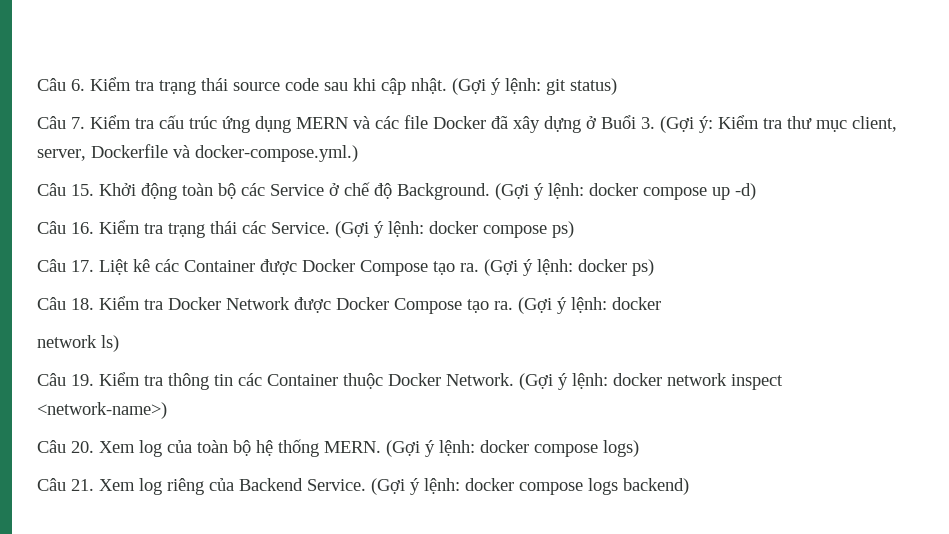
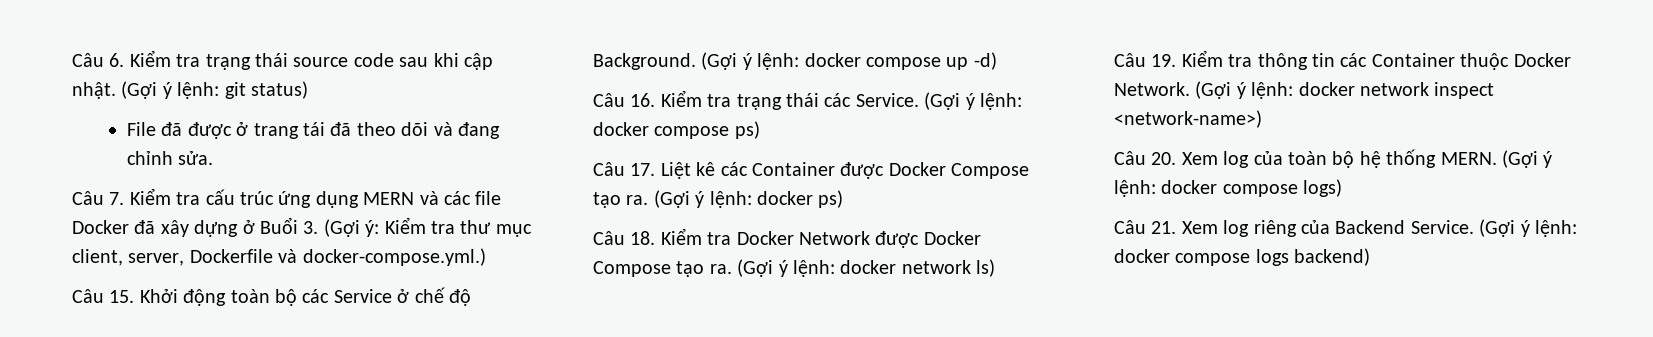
+ File đã được ở trang tái đã theo dõi và đang chỉnh sửa.
- Câu 18. Kiểm tra Docker Network được Docker Compose tạo ra. (Gợi ý lệnh: docker
- network ls)
+ Câu 18. Kiểm tra Docker Network được Docker Compose tạo ra. (Gợi ý lệnh: docker network ls)

